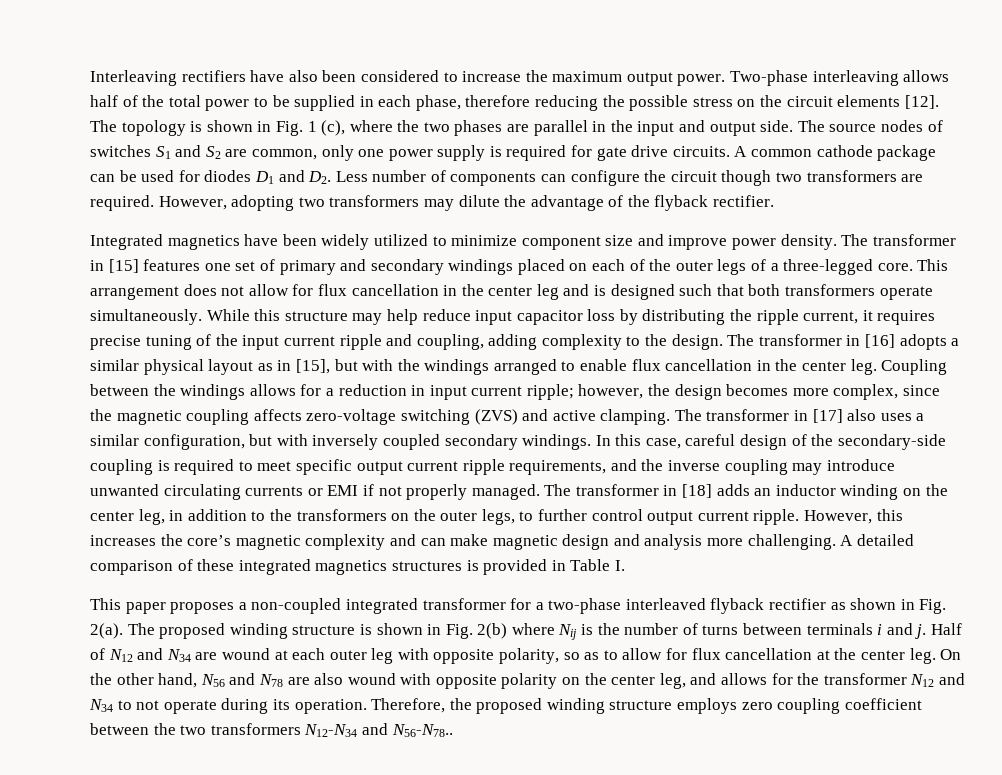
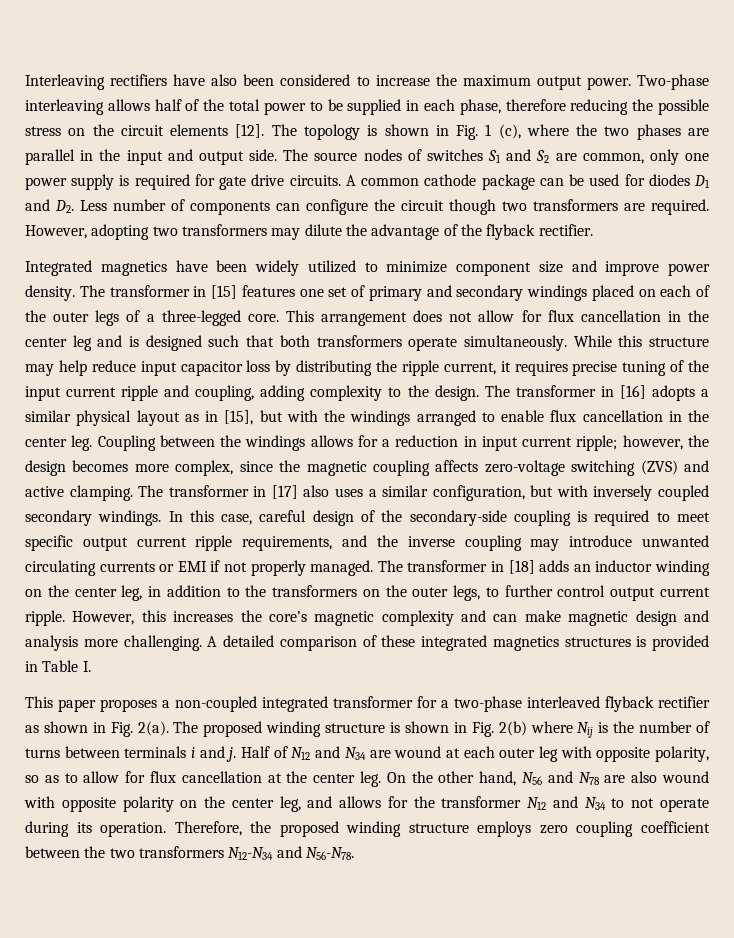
- Therefore, the proposed winding structure employs zero coupling coefficient between the two transformers N12-N34 and N56-N78..
+ Therefore, the proposed winding structure employs zero coupling coefficient between the two transformers N12-N34 and N56-N78.

